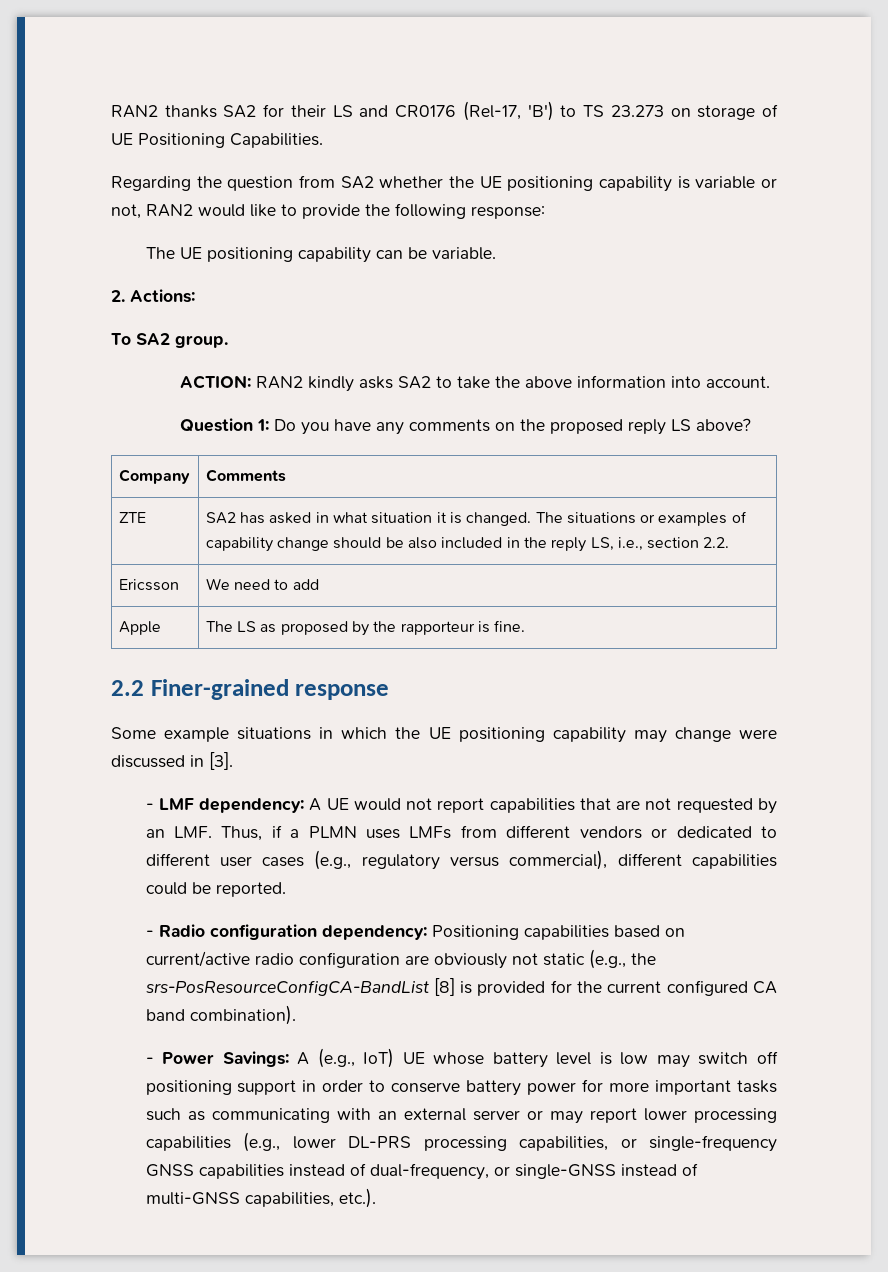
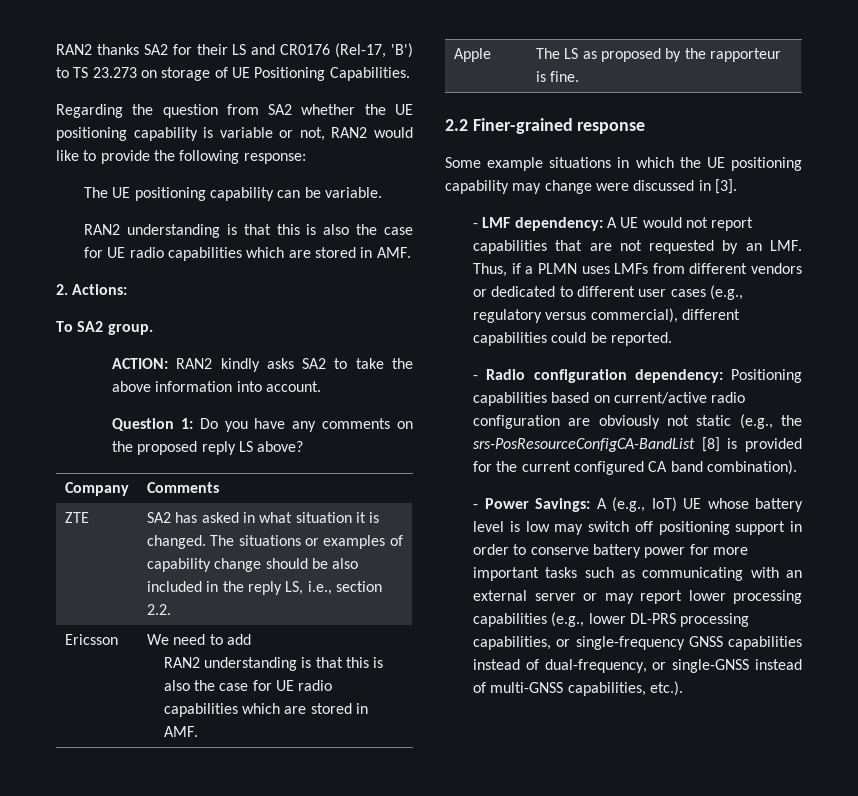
  The UE positioning capability can be variable.
+ RAN2 understanding is that this is also the case for UE radio capabilities which are stored in AMF.
  Ericsson | We need to add
+ RAN2 understanding is that this is also the case for UE radio capabilities which are stored in AMF.

